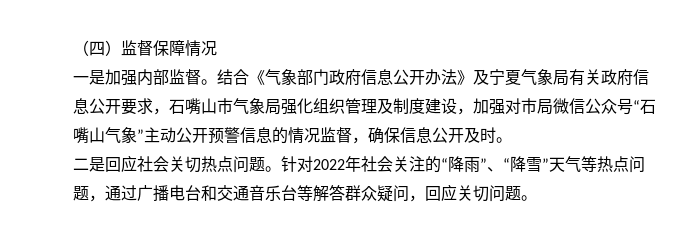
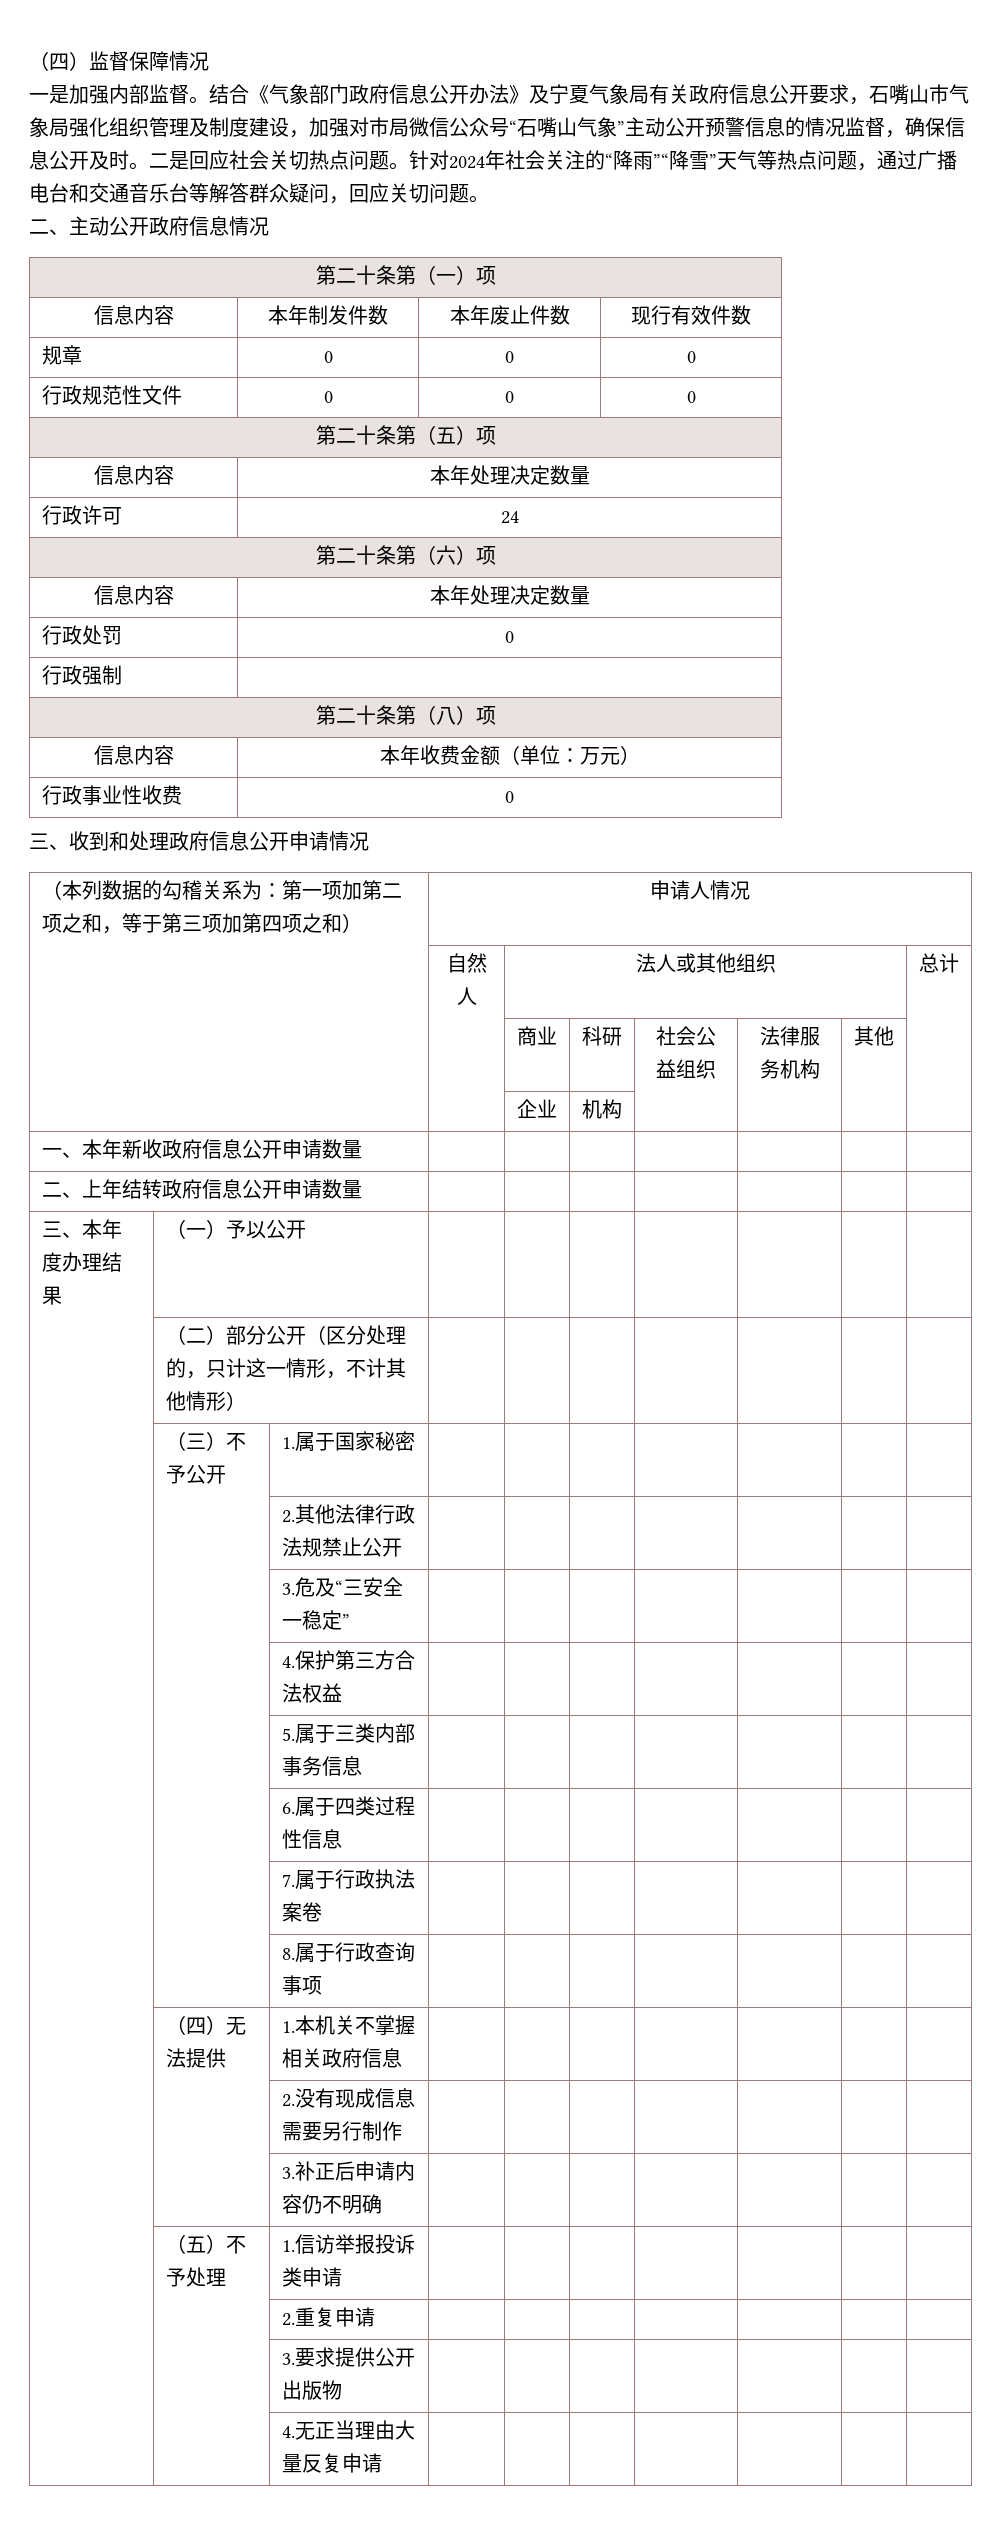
- 结合《气象部门政府信息公开办法》及宁夏气象局有关政府信息公开要求，石嘴山市气象局强化组织管理及制度建设，加强对市局微信公众号“石嘴山气象”主动公开预警信息的情况监督，确保信息公开及时。
- 二是回应社会关切热点问题。
+ 结合《气象部门政府信息公开办法》及宁夏气象局有关政府信息公开要求，石嘴山市气象局强化组织管理及制度建设，加强对市局微信公众号“石嘴山气象”主动公开预警信息的情况监督，确保信息公开及时。二是回应社会关切热点问题。
- 针对2022年社会关注的“降雨”、“降雪”天气等热点问题，通过广播电台和交通音乐台等解答群众疑问，回应关切问题。
+ 针对2024年社会关注的“降雨”“降雪”天气等热点问题，通过广播电台和交通音乐台等解答群众疑问，回应关切问题。
+ 二、主动公开政府信息情况
+ 第二十条第（一）项
+ 信息内容 | 本年制发件数 | 本年废止件数 | 现行有效件数
+ 规章 | 0 | 0 | 0
+ 行政规范性文件 | 0 | 0 | 0
+ 第二十条第（五）项
+ 信息内容 | 本年处理决定数量
+ 行政许可 | 24
+ 第二十条第（六）项
+ 信息内容 | 本年处理决定数量
+ 行政处罚 | 0
+ 行政强制 |
+ 第二十条第（八）项
+ 信息内容 | 本年收费金额（单位：万元）
+ 行政事业性收费 | 0
+ 三、收到和处理政府信息公开申请情况
+ （本列数据的勾稽关系为：第一项加第二项之和，等于第三项加第四项之和） | 申请人情况
+ | 自然人 | 法人或其他组织 | 总计
+ | | 商业 | 科研 | 社会公益组织 | 法律服务机构 | 其他 |
+ | | 企业 | 机构 | | | |
+ 一、本年新收政府信息公开申请数量 | | | | | | |
+ 二、上年结转政府信息公开申请数量 | | | | | | |
+ 三、本年度办理结果 | （一）予以公开 | | | | | | |
+ | （二）部分公开（区分处理的，只计这一情形，不计其他情形） | | | | | | |
+ | （三）不予公开 | 1.属于国家秘密 | | | | | | |
+ | | 2.其他法律行政法规禁止公开 | | | | | | |
+ | | 3.危及“三安全一稳定” | | | | | | |
+ | | 4.保护第三方合法权益 | | | | | | |
+ | | 5.属于三类内部事务信息 | | | | | | |
+ | | 6.属于四类过程性信息 | | | | | | |
+ | | 7.属于行政执法案卷 | | | | | | |
+ | | 8.属于行政查询事项 | | | | | | |
+ | （四）无法提供 | 1.本机关不掌握相关政府信息 | | | | | | |
+ | | 2.没有现成信息需要另行制作 | | | | | | |
+ | | 3.补正后申请内容仍不明确 | | | | | | |
+ | （五）不予处理 | 1.信访举报投诉类申请 | | | | | | |
+ | | 2.重复申请 | | | | | | |
+ | | 3.要求提供公开出版物 | | | | | | |
+ | | 4.无正当理由大量反复申请 | | | | | | |

